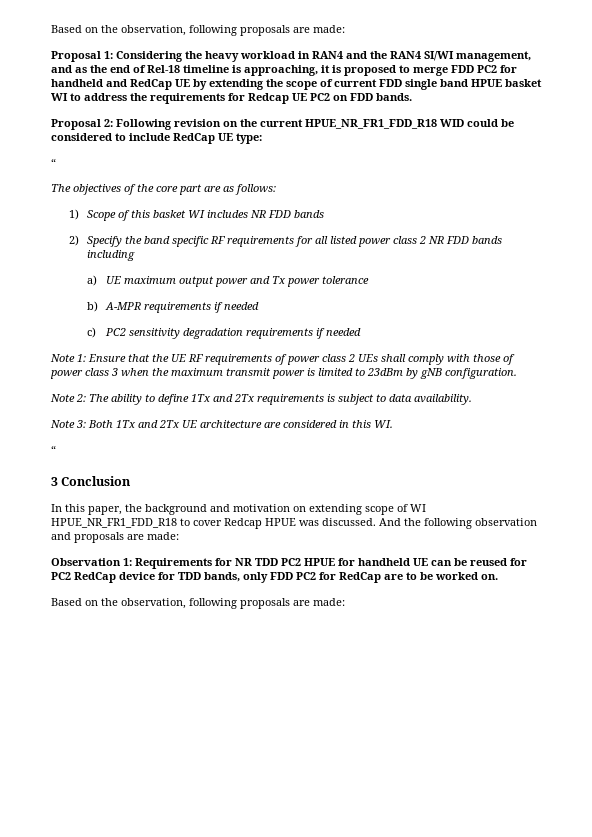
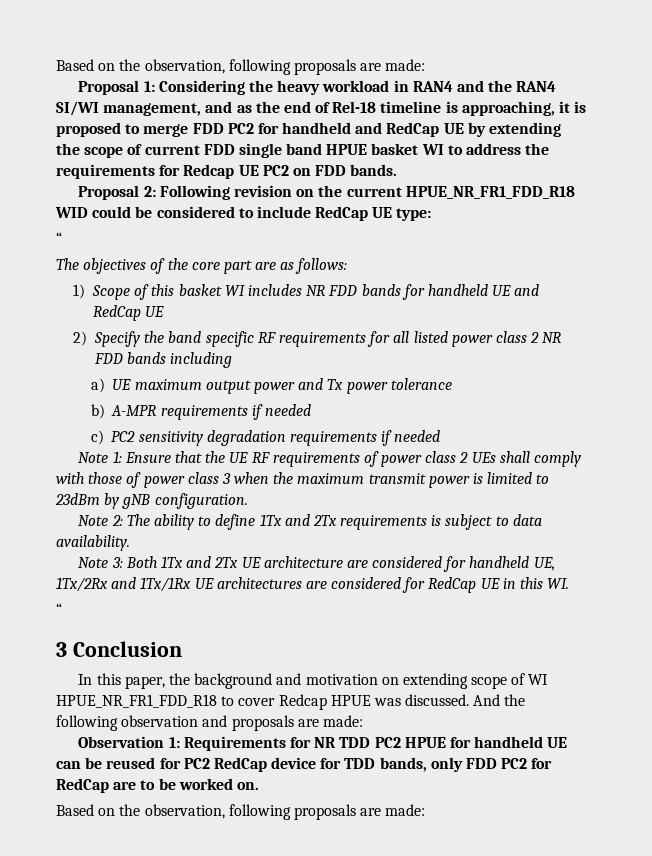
- 1) Scope of this basket WI includes NR FDD bands
+ 1) Scope of this basket WI includes NR FDD bands for handheld UE and RedCap UE
- Note 3: Both 1Tx and 2Tx UE architecture are considered in this WI.
+ Note 3: Both 1Tx and 2Tx UE architecture are considered for handheld UE, 1Tx/2Rx and 1Tx/1Rx UE architectures are considered for RedCap UE in this WI.

